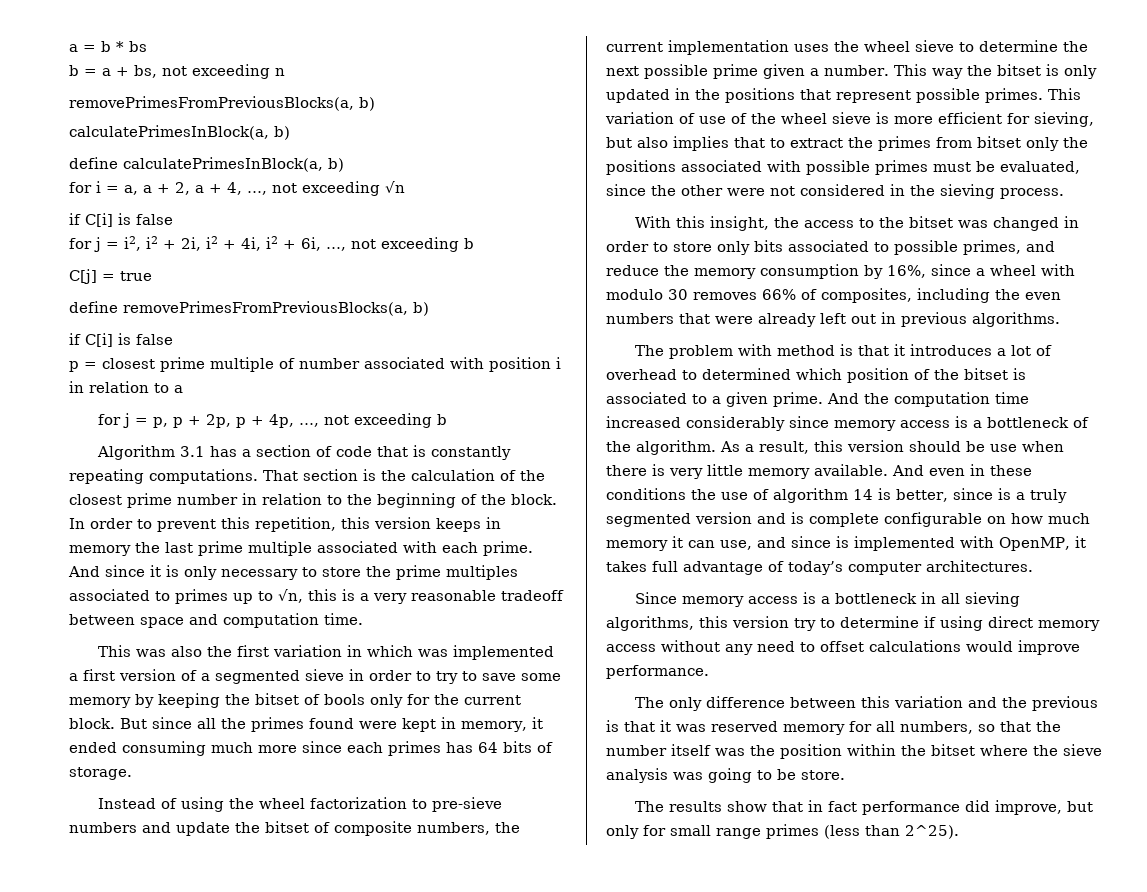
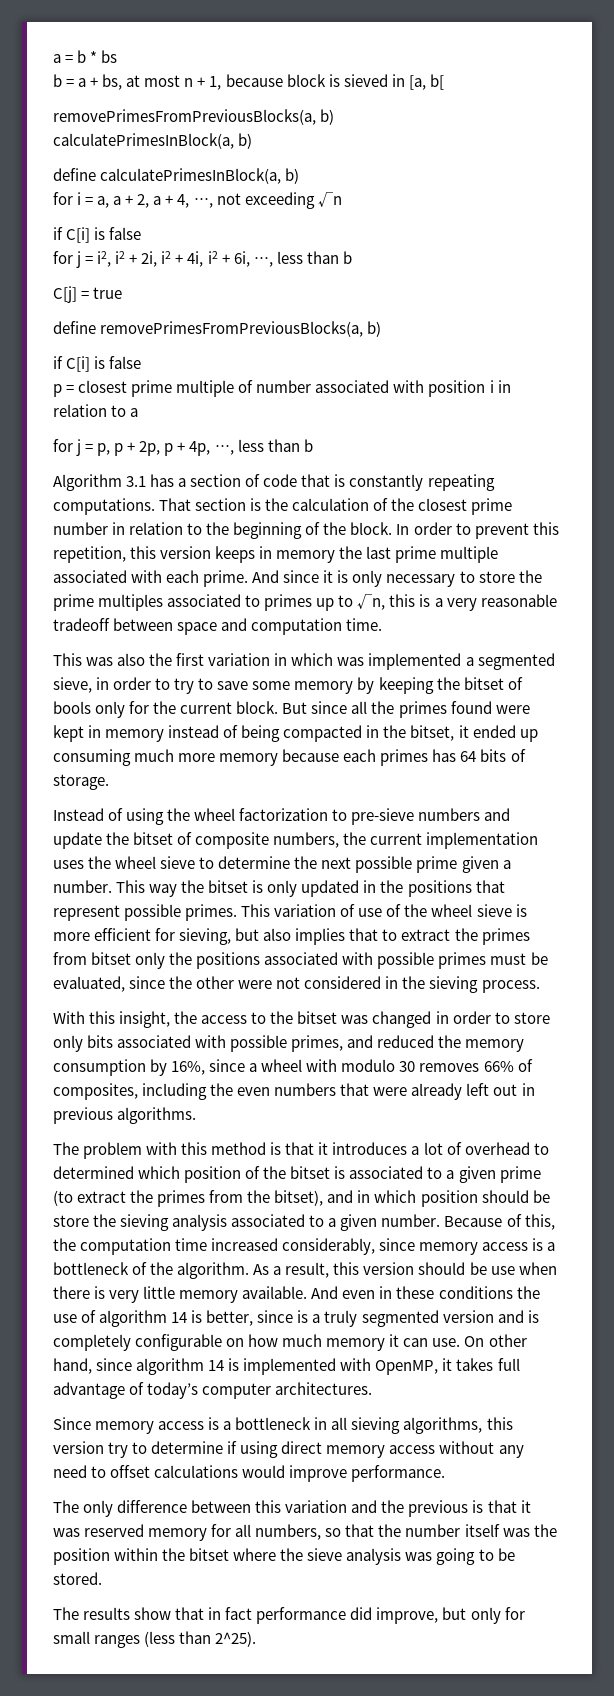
- b = a + bs, not exceeding n
+ b = a + bs, at most n + 1, because block is sieved in [a, b[
- for j = i2, i2 + 2i, i2 + 4i, i2 + 6i, …, not exceeding b
+ for j = i2, i2 + 2i, i2 + 4i, i2 + 6i, …, less than b
- for j = p, p + 2p, p + 4p, …, not exceeding b
+ for j = p, p + 2p, p + 4p, …, less than b
- This was also the first variation in which was implemented a first version of a segmented sieve in order to try to save some memory by keeping the bitset of bools only for the current block.
+ This was also the first variation in which was implemented a segmented sieve, in order to try to save some memory by keeping the bitset of bools only for the current block.
- But since all the primes found were kept in memory, it ended consuming much more since each primes has 64 bits of storage.
+ But since all the primes found were kept in memory instead of being compacted in the bitset, it ended up consuming much more memory because each primes has 64 bits of storage.
- With this insight, the access to the bitset was changed in order to store only bits associated to possible primes, and reduce the memory consumption by 16%, since a wheel with modulo 30 removes 66% of composites, including the even numbers that were already left out in previous algorithms.
+ With this insight, the access to the bitset was changed in order to store only bits associated with possible primes, and reduced the memory consumption by 16%, since a wheel with modulo 30 removes 66% of composites, including the even numbers that were already left out in previous algorithms.
- The problem with method is that it introduces a lot of overhead to determined which position of the bitset is associated to a given prime. And the computation time increased considerably since memory access is a bottleneck of the algorithm.
+ The problem with this method is that it introduces a lot of overhead to determined which position of the bitset is associated to a given prime (to extract the primes from the bitset), and in which position should be store the sieving analysis associated to a given number. Because of this, the computation time increased considerably, since memory access is a bottleneck of the algorithm.
- And even in these conditions the use of algorithm 14 is better, since is a truly segmented version and is complete configurable on how much memory it can use, and since is implemented with OpenMP, it takes full advantage of today’s computer architectures.
+ And even in these conditions the use of algorithm 14 is better, since is a truly segmented version and is completely configurable on how much memory it can use. On other hand, since algorithm 14 is implemented with OpenMP, it takes full advantage of today’s computer architectures.
- The only difference between this variation and the previous is that it was reserved memory for all numbers, so that the number itself was the position within the bitset where the sieve analysis was going to be store.
+ The only difference between this variation and the previous is that it was reserved memory for all numbers, so that the number itself was the position within the bitset where the sieve analysis was going to be stored.
- The results show that in fact performance did improve, but only for small range primes (less than 2^25).
+ The results show that in fact performance did improve, but only for small ranges (less than 2^25).

